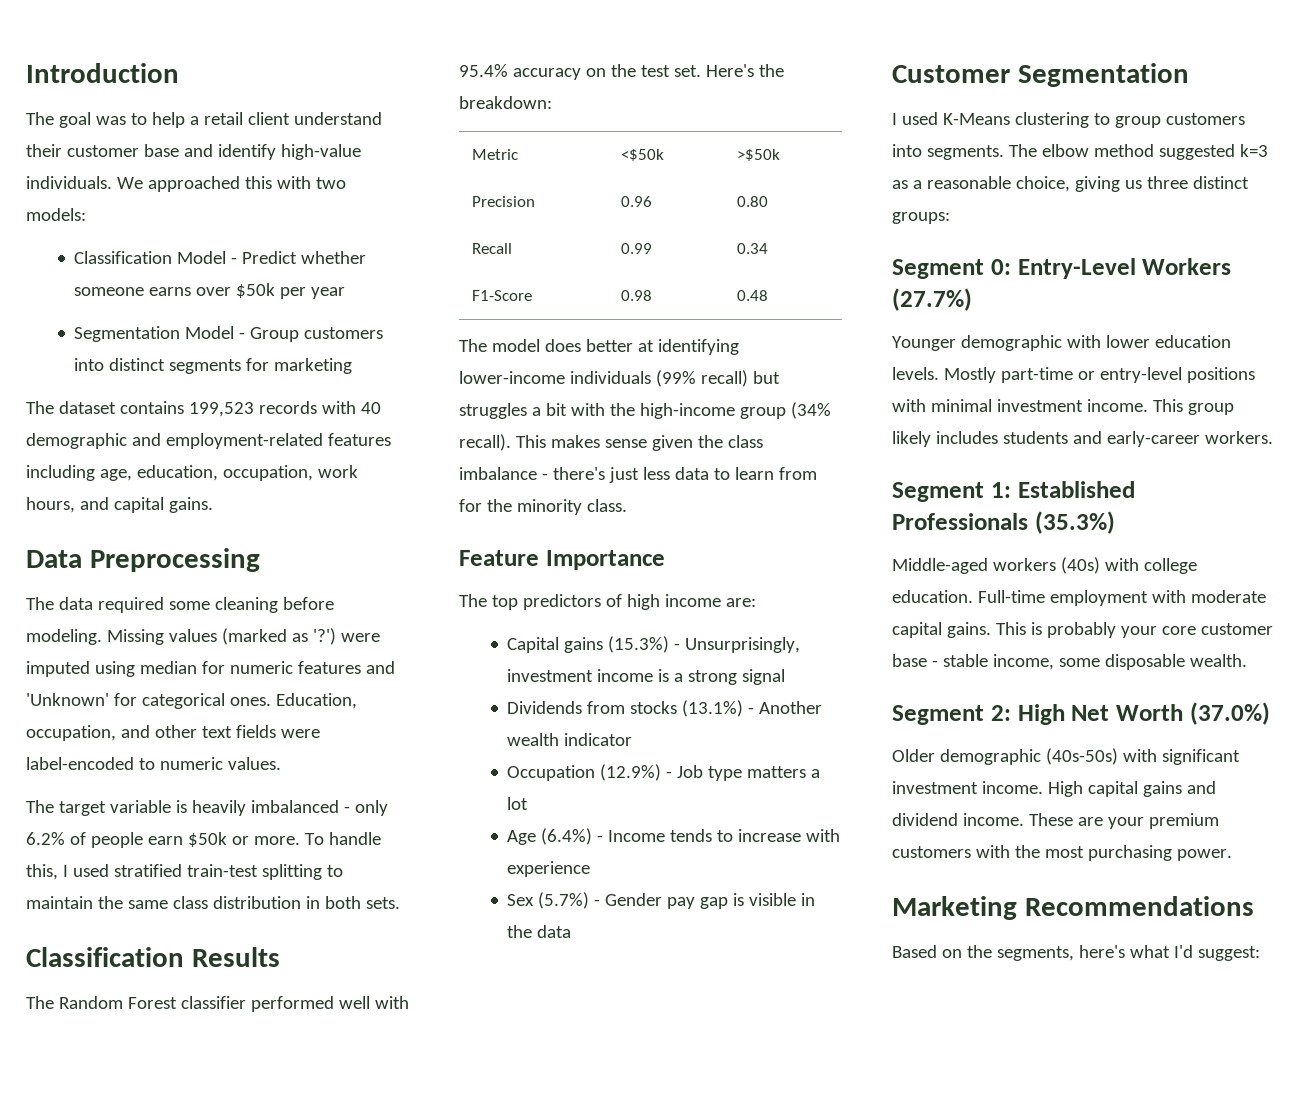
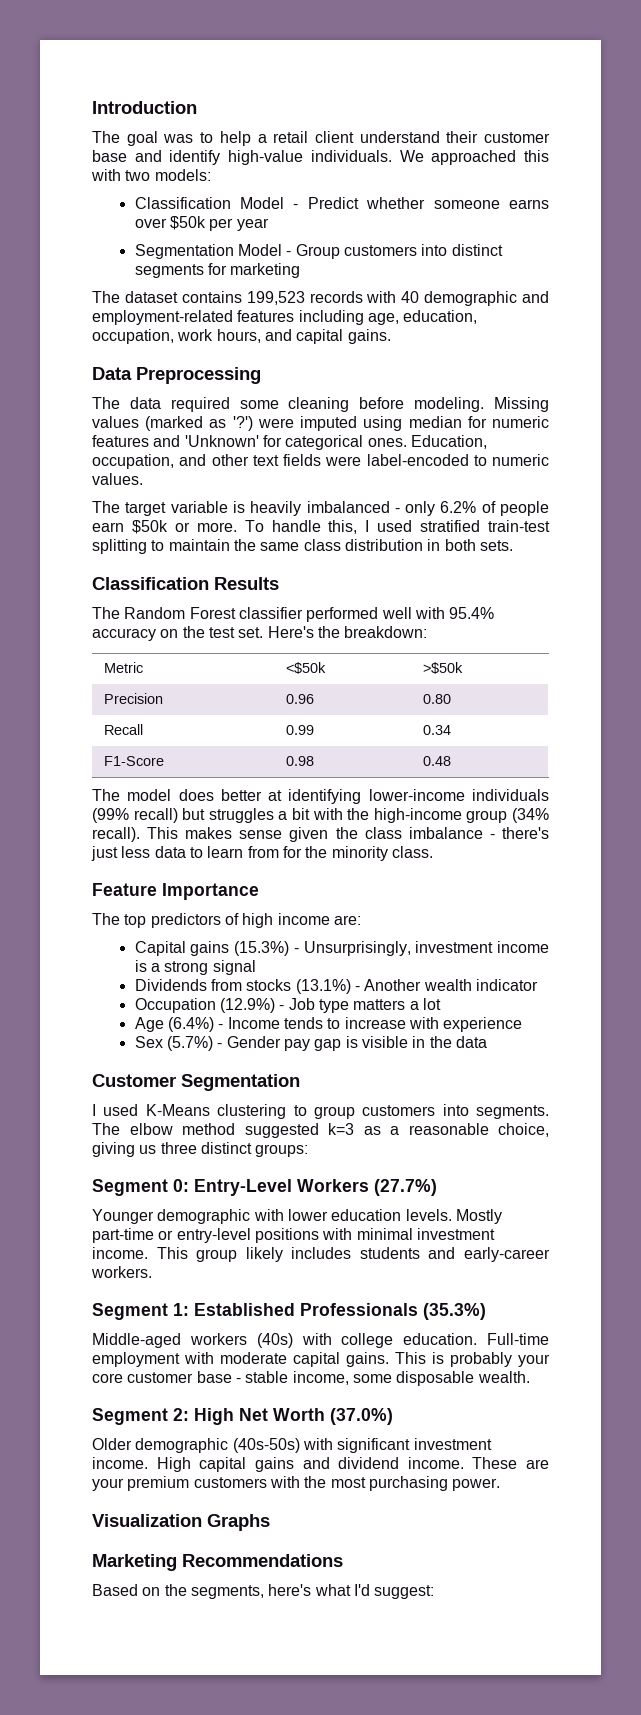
+ Visualization Graphs

